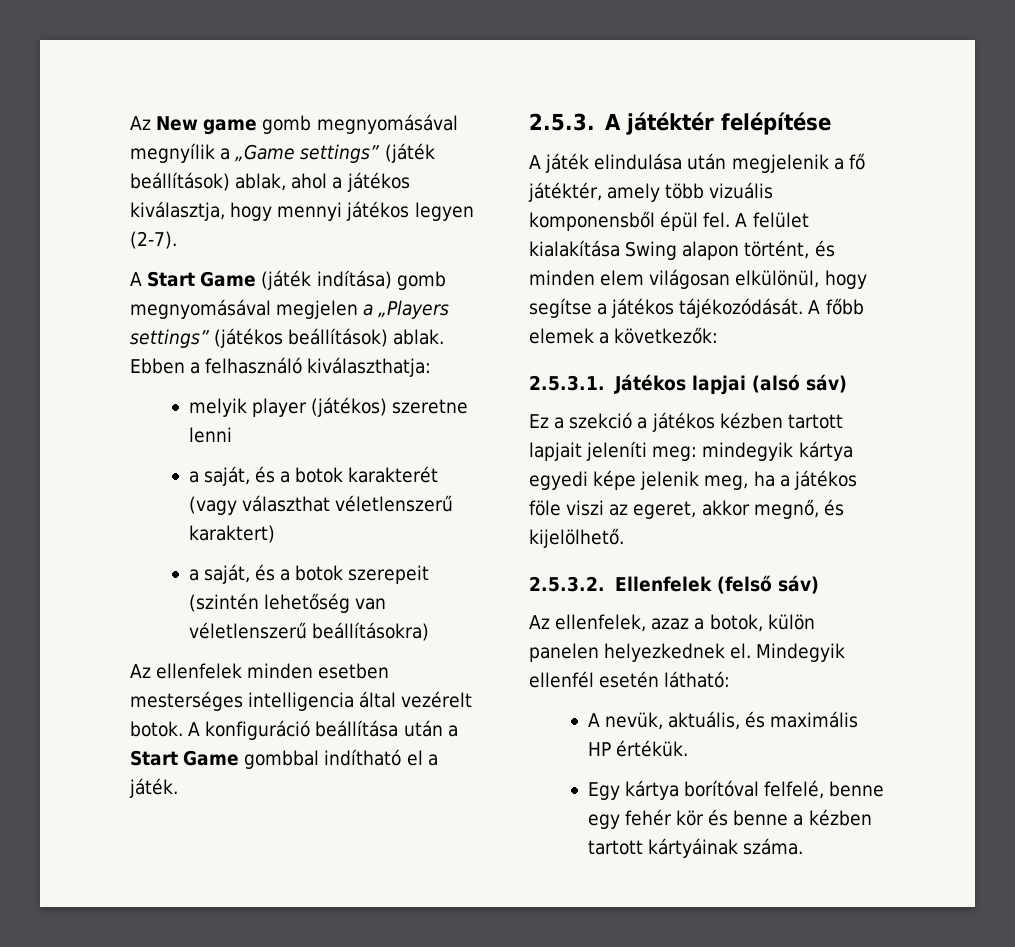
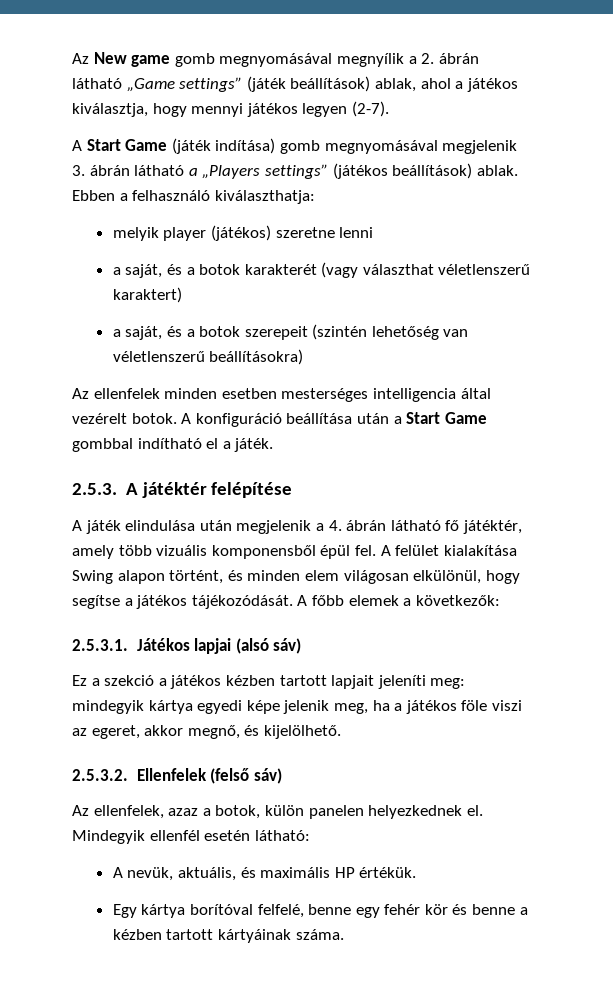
- Az New game gomb megnyomásával megnyílik a „Game settings” (játék beállítások) ablak, ahol a játékos kiválasztja, hogy mennyi játékos legyen (2-7).
+ Az New game gomb megnyomásával megnyílik a 2. ábrán látható „Game settings” (játék beállítások) ablak, ahol a játékos kiválasztja, hogy mennyi játékos legyen (2-7).
- A Start Game (játék indítása) gomb megnyomásával megjelen a „Players settings” (játékos beállítások) ablak.
+ A Start Game (játék indítása) gomb megnyomásával megjelenik 3. ábrán látható a „Players settings” (játékos beállítások) ablak.
- A játék elindulása után megjelenik a fő játéktér, amely több vizuális komponensből épül fel.
+ A játék elindulása után megjelenik a 4. ábrán látható fő játéktér, amely több vizuális komponensből épül fel.

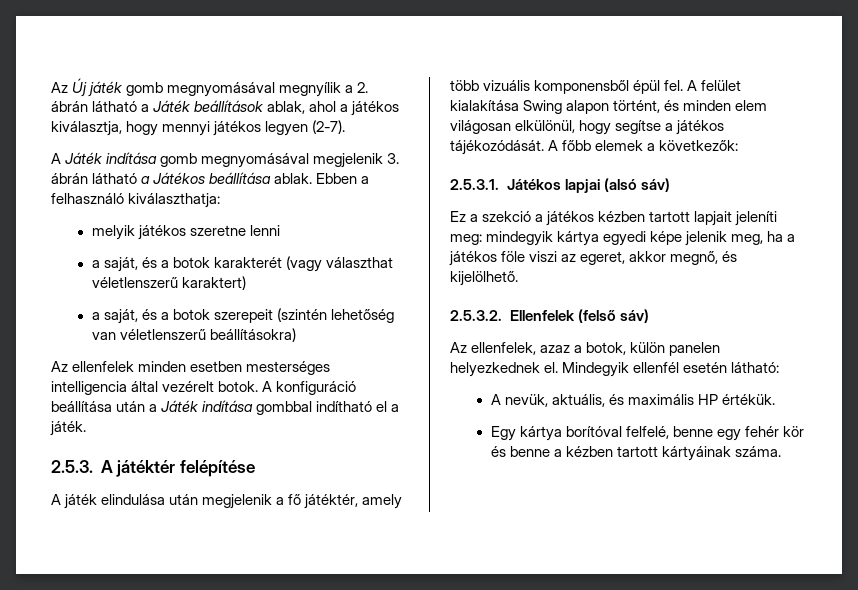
- Az New game gomb megnyomásával megnyílik a 2. ábrán látható „Game settings” (játék beállítások) ablak, ahol a játékos kiválasztja, hogy mennyi játékos legyen (2-7).
+ Az Új játék gomb megnyomásával megnyílik a 2. ábrán látható a Játék beállítások ablak, ahol a játékos kiválasztja, hogy mennyi játékos legyen (2-7).
- A Start Game (játék indítása) gomb megnyomásával megjelenik 3. ábrán látható a „Players settings” (játékos beállítások) ablak.
+ A Játék indítása gomb megnyomásával megjelenik 3. ábrán látható a Játékos beállítása ablak.
- melyik player (játékos) szeretne lenni
+ melyik játékos szeretne lenni
- A konfiguráció beállítása után a Start Game gombbal indítható el a játék.
+ A konfiguráció beállítása után a Játék indítása gombbal indítható el a játék.
- A játék elindulása után megjelenik a 4. ábrán látható fő játéktér, amely több vizuális komponensből épül fel.
+ A játék elindulása után megjelenik a fő játéktér, amely több vizuális komponensből épül fel.

